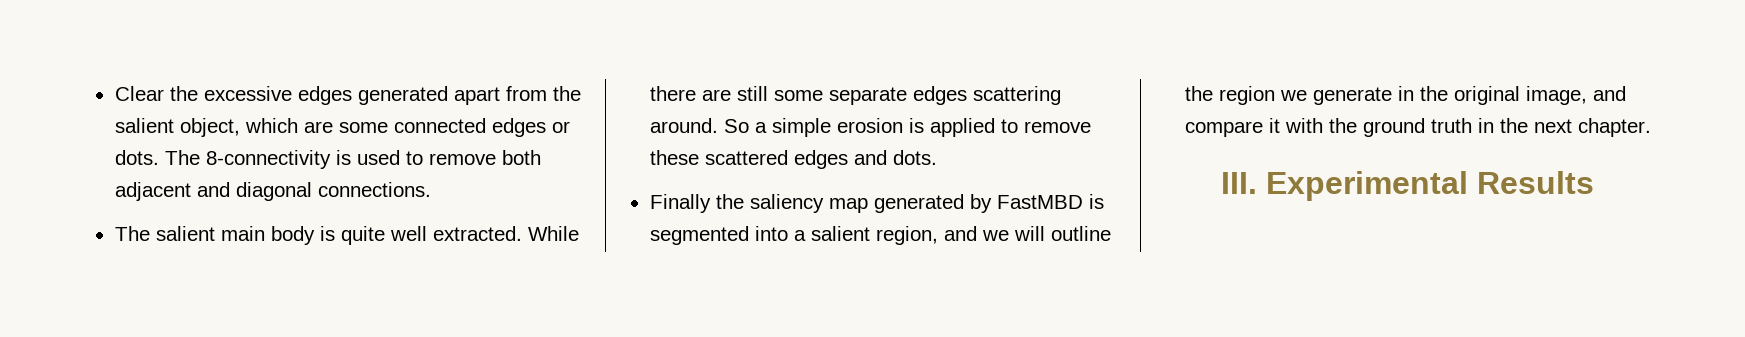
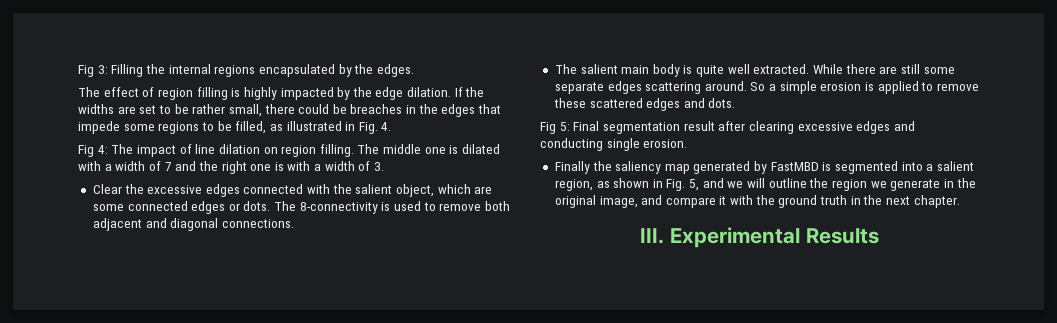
+ Fig 3: Filling the internal regions encapsulated by the edges.
+ The effect of region filling is highly impacted by the edge dilation. If the widths are set to be rather small, there could be breaches in the edges that impede some regions to be filled, as illustrated in Fig. 4.
+ Fig 4: The impact of line dilation on region filling. The middle one is dilated with a width of 7 and the right one is with a width of 3.
- Clear the excessive edges generated apart from the salient object, which are some connected edges or dots.
+ Clear the excessive edges connected with the salient object, which are some connected edges or dots.
+ Fig 5: Final segmentation result after clearing excessive edges and conducting single erosion.
- Finally the saliency map generated by FastMBD is segmented into a salient region, and we will outline the region we generate in the original image, and compare it with the ground truth in the next chapter.
+ Finally the saliency map generated by FastMBD is segmented into a salient region, as shown in Fig. 5, and we will outline the region we generate in the original image, and compare it with the ground truth in the next chapter.

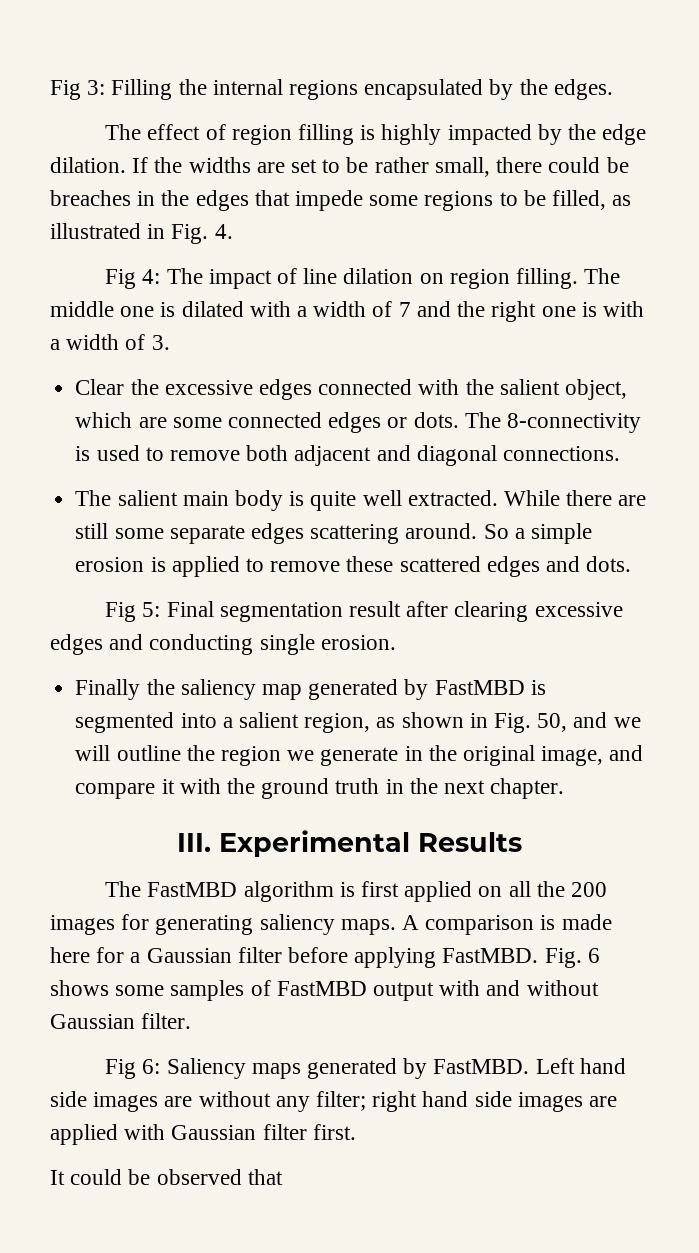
- Finally the saliency map generated by FastMBD is segmented into a salient region, as shown in Fig. 5, and we will outline the region we generate in the original image, and compare it with the ground truth in the next chapter.
+ Finally the saliency map generated by FastMBD is segmented into a salient region, as shown in Fig. 50, and we will outline the region we generate in the original image, and compare it with the ground truth in the next chapter.
+ The FastMBD algorithm is first applied on all the 200 images for generating saliency maps. A comparison is made here for a Gaussian filter before applying FastMBD. Fig. 6 shows some samples of FastMBD output with and without Gaussian filter.
+ Fig 6: Saliency maps generated by FastMBD. Left hand side images are without any filter; right hand side images are applied with Gaussian filter first.
+ It could be observed that

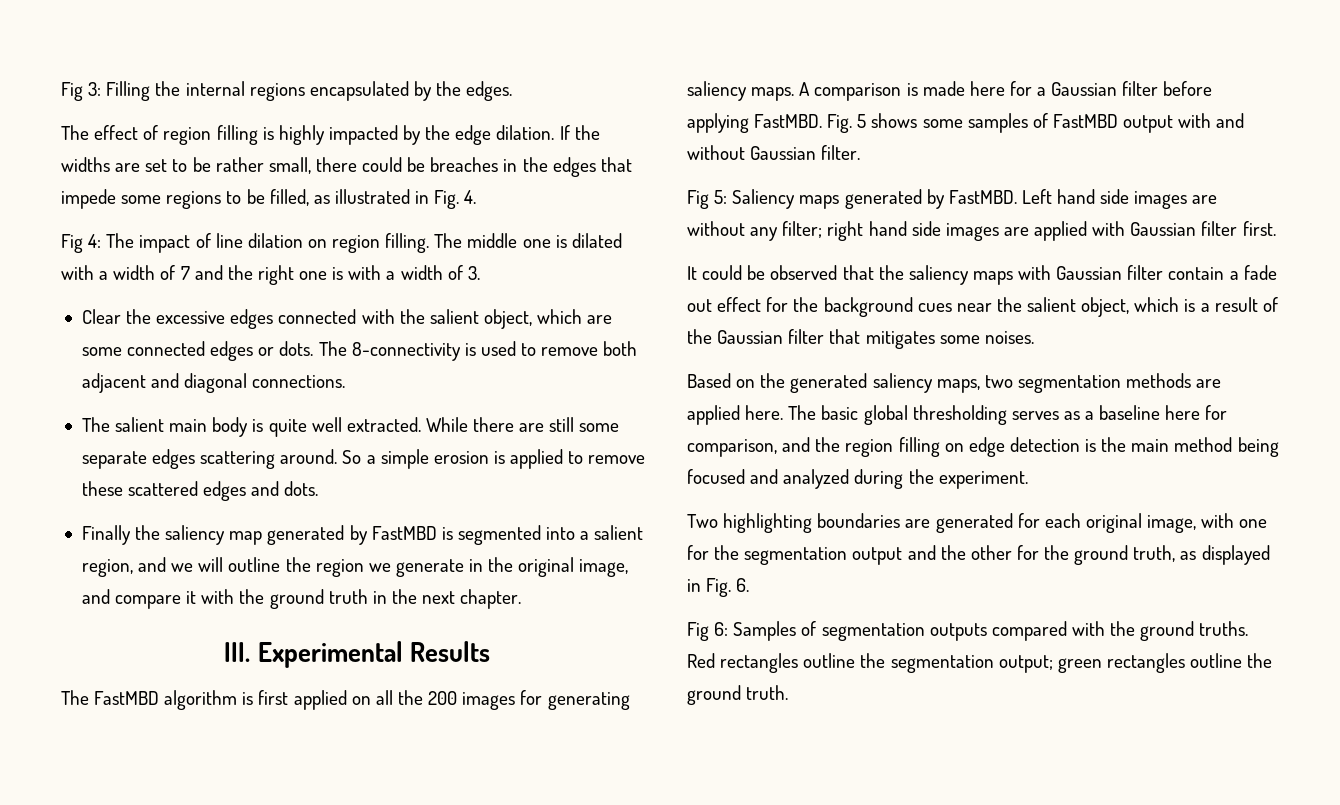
- Fig 5: Final segmentation result after clearing excessive edges and conducting single erosion.
- Finally the saliency map generated by FastMBD is segmented into a salient region, as shown in Fig. 50, and we will outline the region we generate in the original image, and compare it with the ground truth in the next chapter.
+ Finally the saliency map generated by FastMBD is segmented into a salient region, and we will outline the region we generate in the original image, and compare it with the ground truth in the next chapter.
- Fig. 6 shows some samples of FastMBD output with and without Gaussian filter.
+ Fig. 5 shows some samples of FastMBD output with and without Gaussian filter.
- Fig 6: Saliency maps generated by FastMBD.
+ Fig 5: Saliency maps generated by FastMBD.
- It could be observed that
+ It could be observed that the saliency maps with Gaussian filter contain a fade out effect for the background cues near the salient object, which is a result of the Gaussian filter that mitigates some noises.
+ Based on the generated saliency maps, two segmentation methods are applied here. The basic global thresholding serves as a baseline here for comparison, and the region filling on edge detection is the main method being focused and analyzed during the experiment.
+ Two highlighting boundaries are generated for each original image, with one for the segmentation output and the other for the ground truth, as displayed in Fig. 6.
+ Fig 6: Samples of segmentation outputs compared with the ground truths. Red rectangles outline the segmentation output; green rectangles outline the ground truth.

